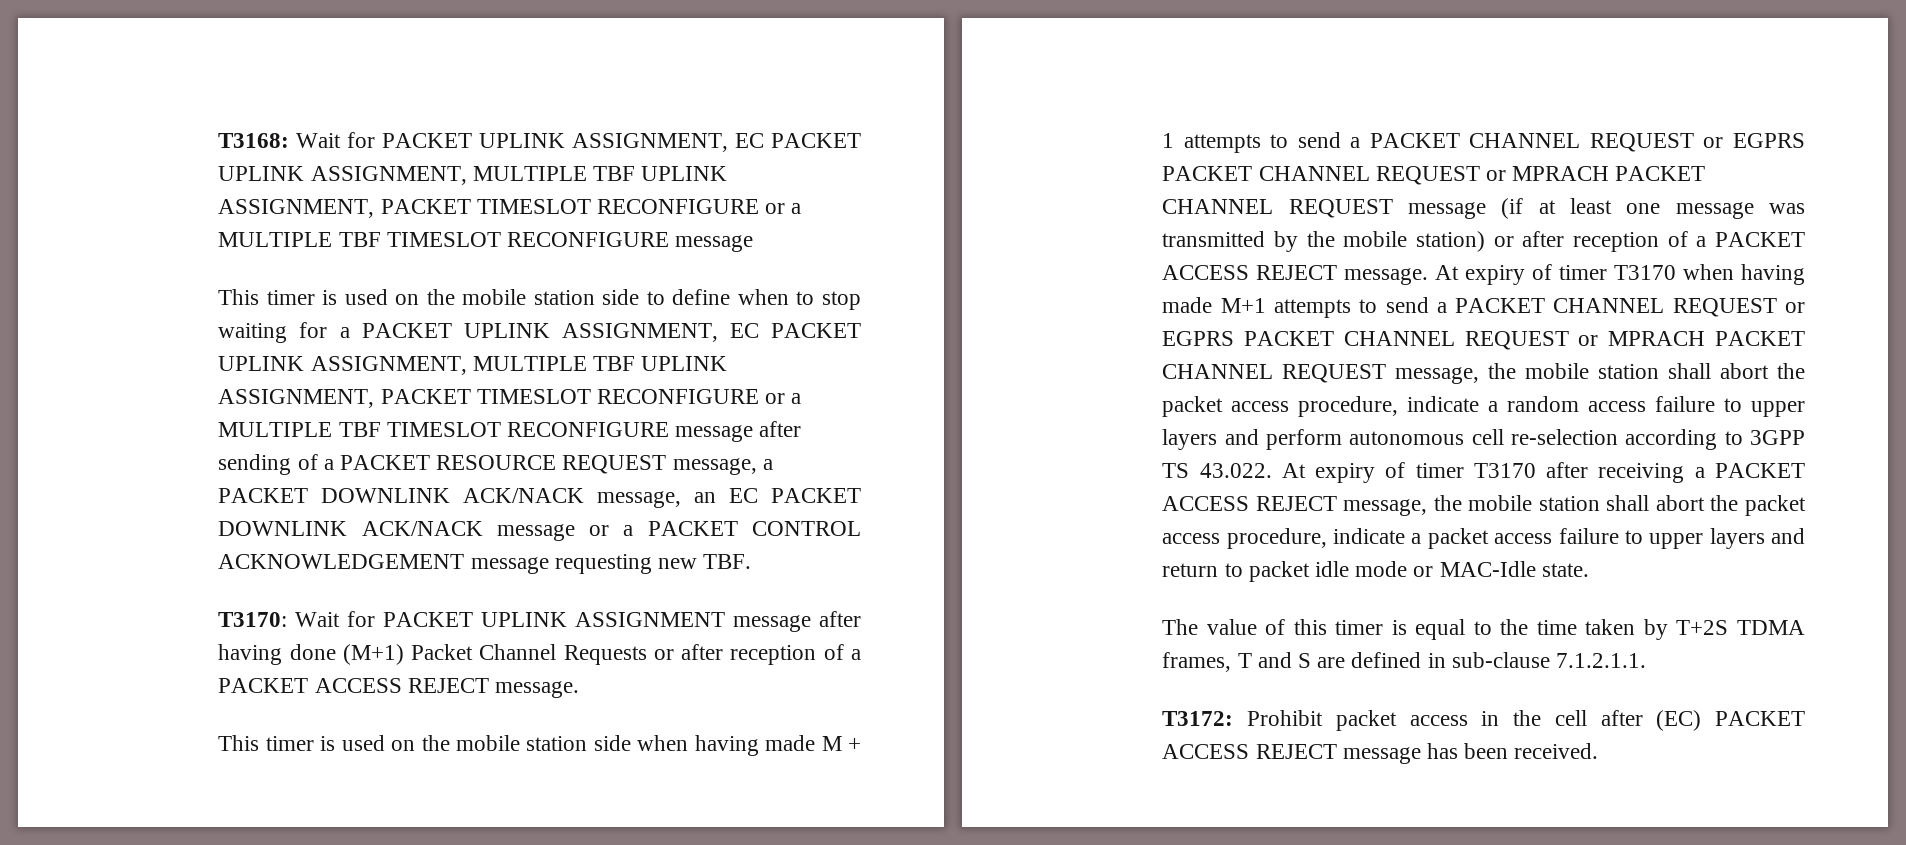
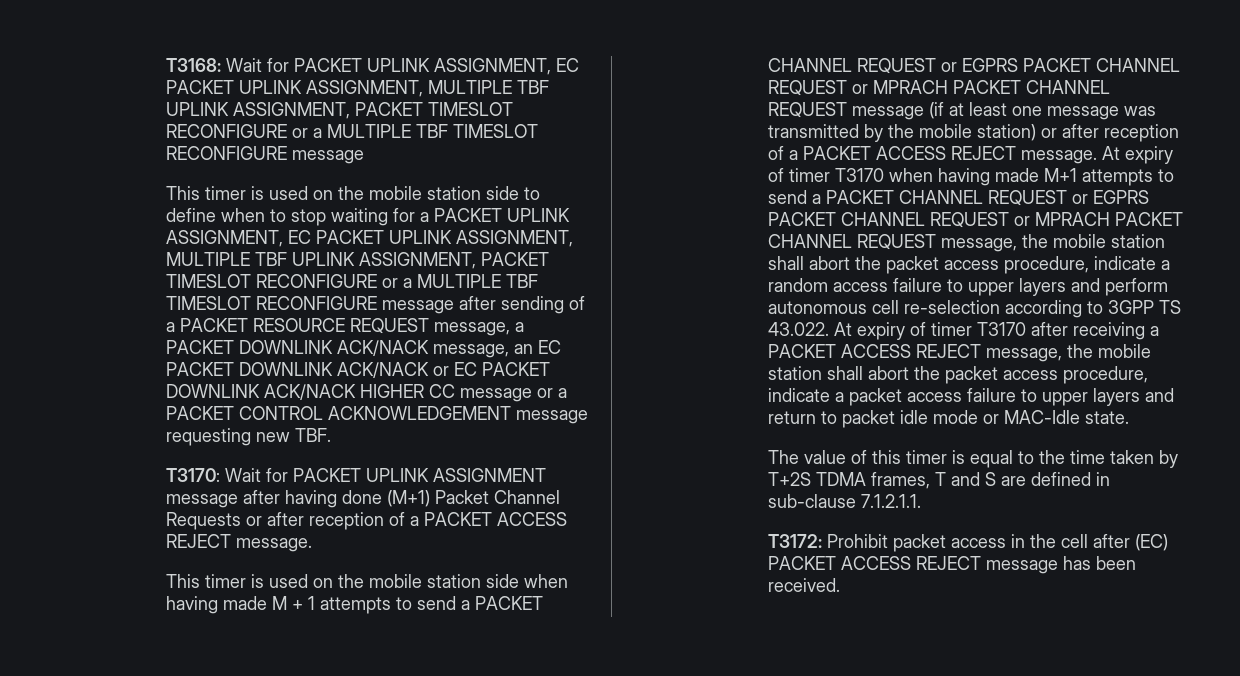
- This timer is used on the mobile station side to define when to stop waiting for a PACKET UPLINK ASSIGNMENT, EC PACKET UPLINK ASSIGNMENT, MULTIPLE TBF UPLINK ASSIGNMENT, PACKET TIMESLOT RECONFIGURE or a MULTIPLE TBF TIMESLOT RECONFIGURE message after sending of a PACKET RESOURCE REQUEST message, a PACKET DOWNLINK ACK/NACK message, an EC PACKET DOWNLINK ACK/NACK message or a PACKET CONTROL ACKNOWLEDGEMENT message requesting new TBF.
+ This timer is used on the mobile station side to define when to stop waiting for a PACKET UPLINK ASSIGNMENT, EC PACKET UPLINK ASSIGNMENT, MULTIPLE TBF UPLINK ASSIGNMENT, PACKET TIMESLOT RECONFIGURE or a MULTIPLE TBF TIMESLOT RECONFIGURE message after sending of a PACKET RESOURCE REQUEST message, a PACKET DOWNLINK ACK/NACK message, an EC PACKET DOWNLINK ACK/NACK or EC PACKET DOWNLINK ACK/NACK HIGHER CC message or a PACKET CONTROL ACKNOWLEDGEMENT message requesting new TBF.

